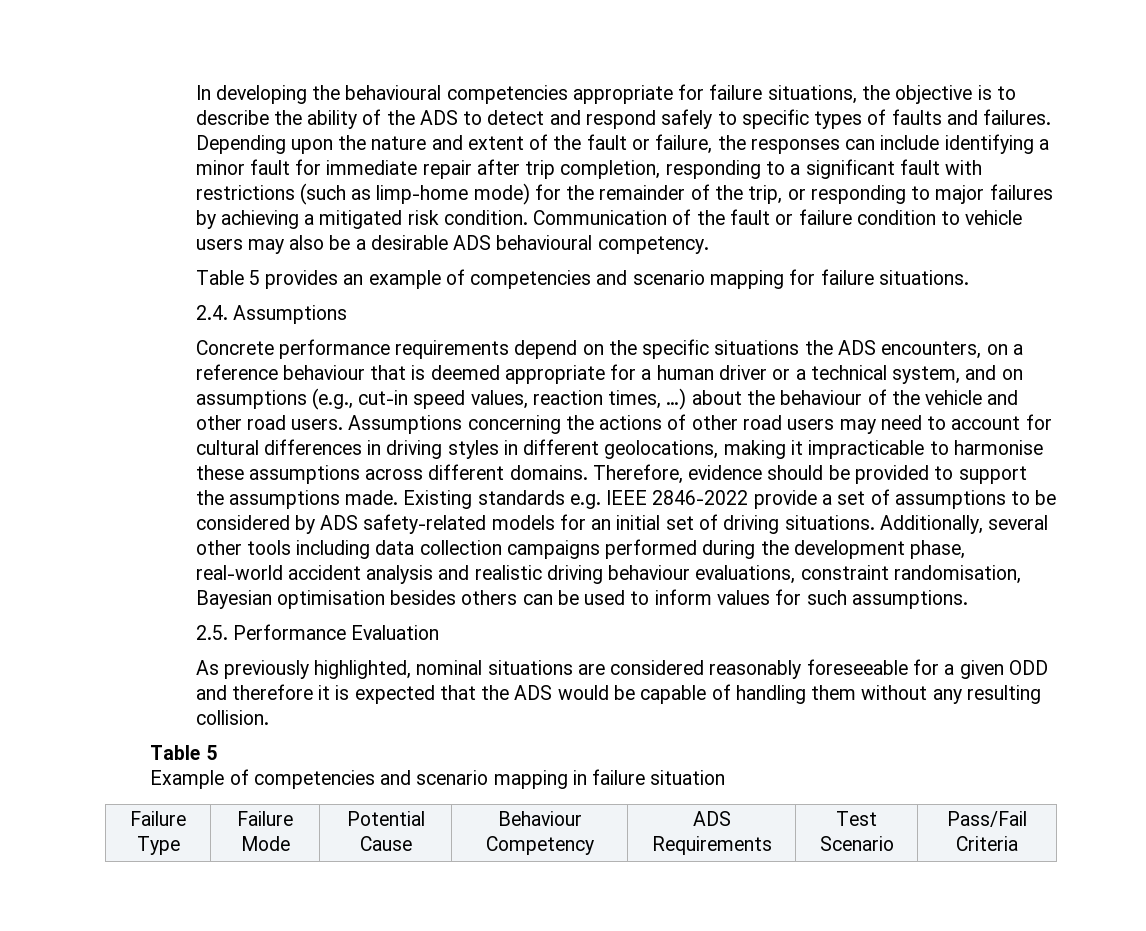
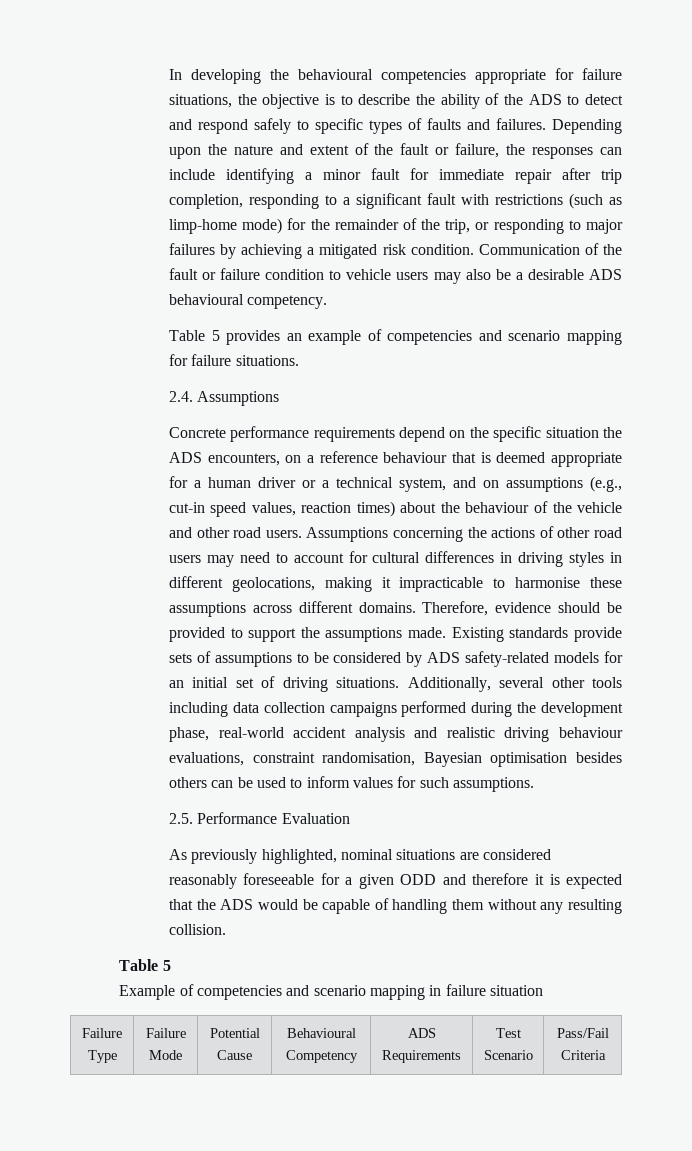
- Concrete performance requirements depend on the specific situations the ADS encounters, on a reference behaviour that is deemed appropriate for a human driver or a technical system, and on assumptions (e.g., cut-in speed values, reaction times, …) about the behaviour of the vehicle and other road users.
+ Concrete performance requirements depend on the specific situation the ADS encounters, on a reference behaviour that is deemed appropriate for a human driver or a technical system, and on assumptions (e.g., cut-in speed values, reaction times) about the behaviour of the vehicle and other road users.
- Existing standards e.g. IEEE 2846-2022 provide a set of assumptions to be considered by ADS safety-related models for an initial set of driving situations.
+ Existing standards provide sets of assumptions to be considered by ADS safety-related models for an initial set of driving situations.
- Failure Type | Failure Mode | Potential Cause | Behaviour Competency | ADS Requirements | Test Scenario | Pass/Fail Criteria
+ Failure Type | Failure Mode | Potential Cause | Behavioural Competency | ADS Requirements | Test Scenario | Pass/Fail Criteria

